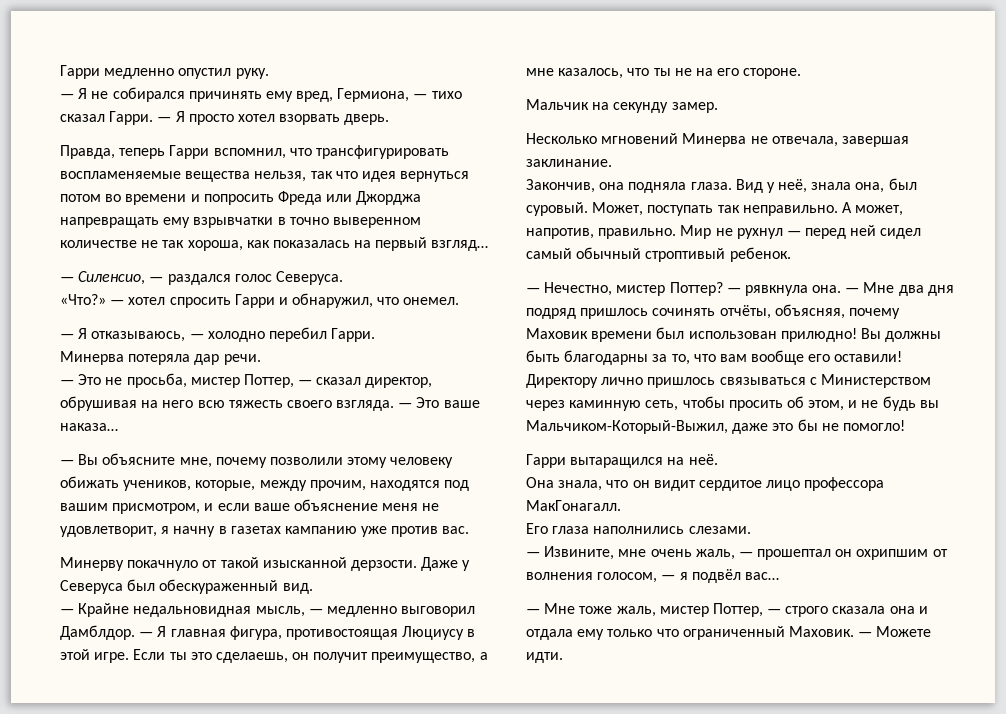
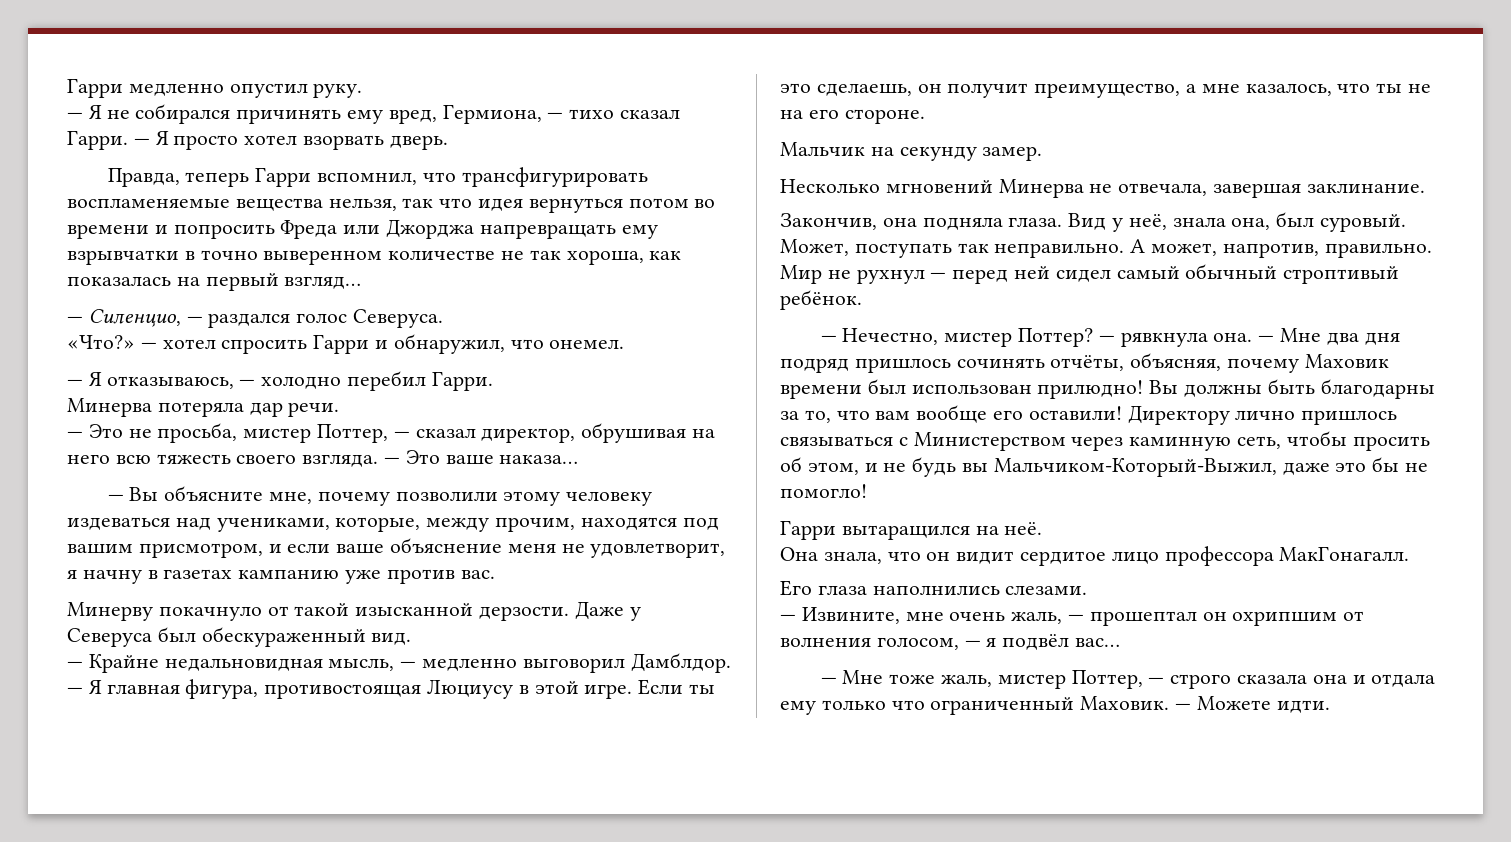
- — Силенсио, — раздался голос Северуса.
+ — Силенцио, — раздался голос Северуса.
- — Вы объясните мне, почему позволили этому человеку обижать учеников, которые, между прочим, находятся под вашим присмотром, и если ваше объяснение меня не удовлетворит, я начну в газетах кампанию уже против вас.
+ — Вы объясните мне, почему позволили этому человеку издеваться над учениками, которые, между прочим, находятся под вашим присмотром, и если ваше объяснение меня не удовлетворит, я начну в газетах кампанию уже против вас.
- Мир не рухнул — перед ней сидел самый обычный строптивый ребенок.
+ Мир не рухнул — перед ней сидел самый обычный строптивый ребёнок.

